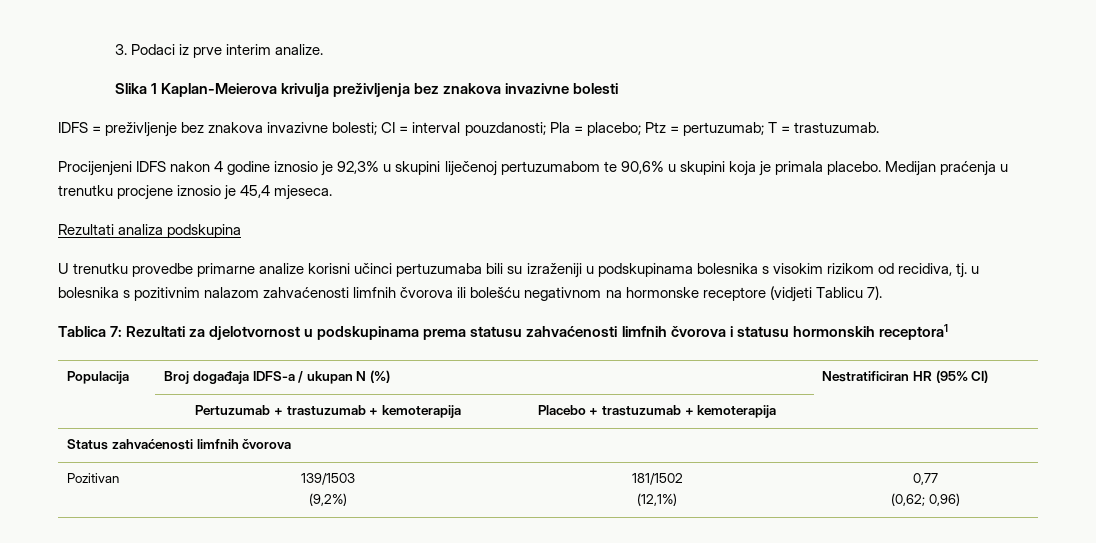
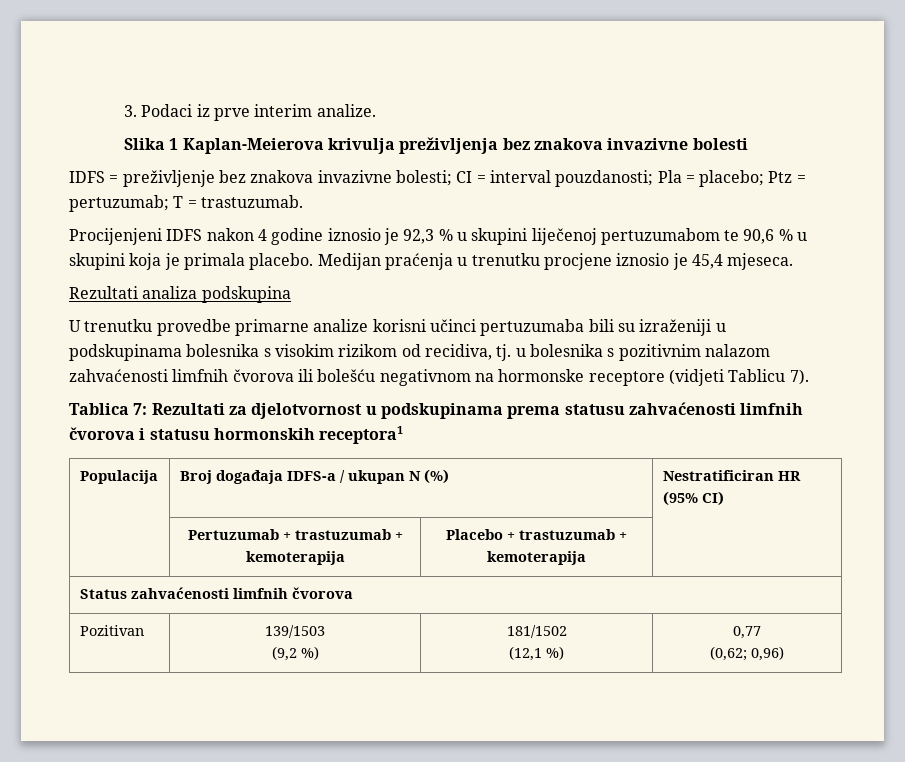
- Procijenjeni IDFS nakon 4 godine iznosio je 92,3% u skupini liječenoj pertuzumabom te 90,6% u skupini koja je primala placebo.
+ Procijenjeni IDFS nakon 4 godine iznosio je 92,3 % u skupini liječenoj pertuzumabom te 90,6 % u skupini koja je primala placebo.
  Pozitivan | 139/1503
- (9,2%) | 181/1502
- (12,1%) | 0,77
+ (9,2 %) | 181/1502
+ (12,1 %) | 0,77

